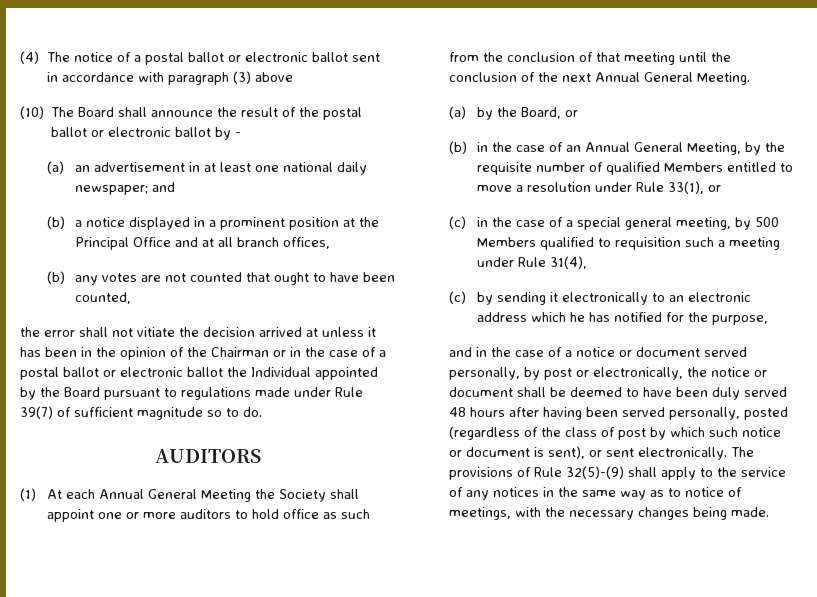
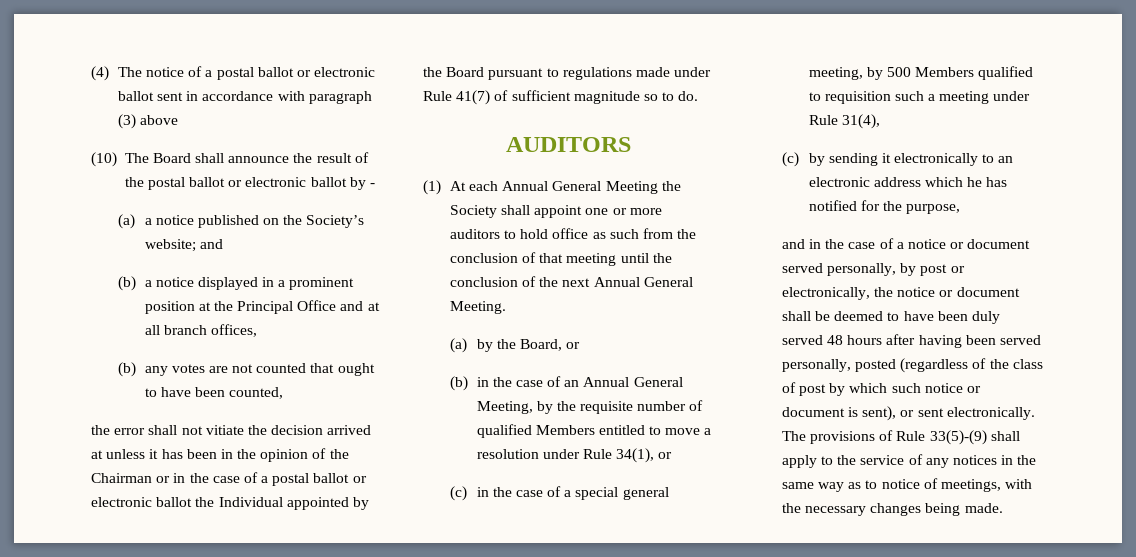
- (a) an advertisement in at least one national daily newspaper; and
+ (a) a notice published on the Society’s website; and
- the error shall not vitiate the decision arrived at unless it has been in the opinion of the Chairman or in the case of a postal ballot or electronic ballot the Individual appointed by the Board pursuant to regulations made under Rule 39(7) of sufficient magnitude so to do.
+ the error shall not vitiate the decision arrived at unless it has been in the opinion of the Chairman or in the case of a postal ballot or electronic ballot the Individual appointed by the Board pursuant to regulations made under Rule 41(7) of sufficient magnitude so to do.
- (b) in the case of an Annual General Meeting, by the requisite number of qualified Members entitled to move a resolution under Rule 33(1), or
+ (b) in the case of an Annual General Meeting, by the requisite number of qualified Members entitled to move a resolution under Rule 34(1), or
- The provisions of Rule 32(5)-(9) shall apply to the service of any notices in the same way as to notice of meetings, with the necessary changes being made.
+ The provisions of Rule 33(5)-(9) shall apply to the service of any notices in the same way as to notice of meetings, with the necessary changes being made.

